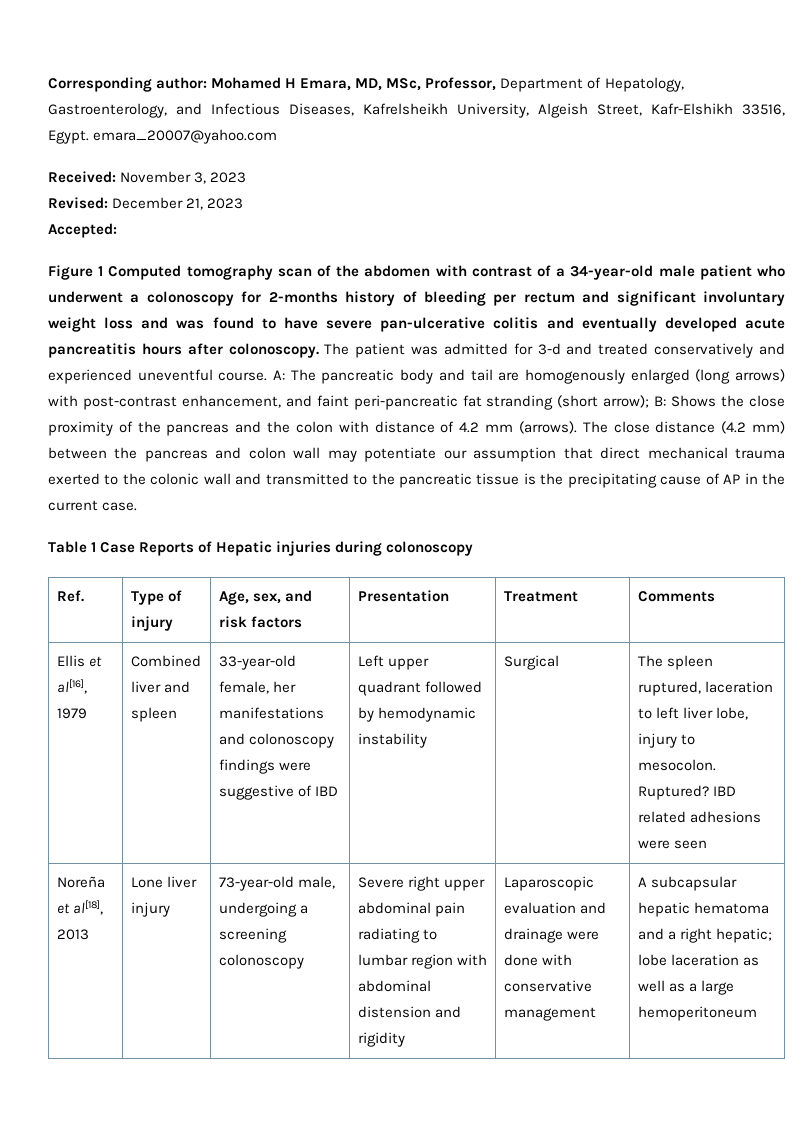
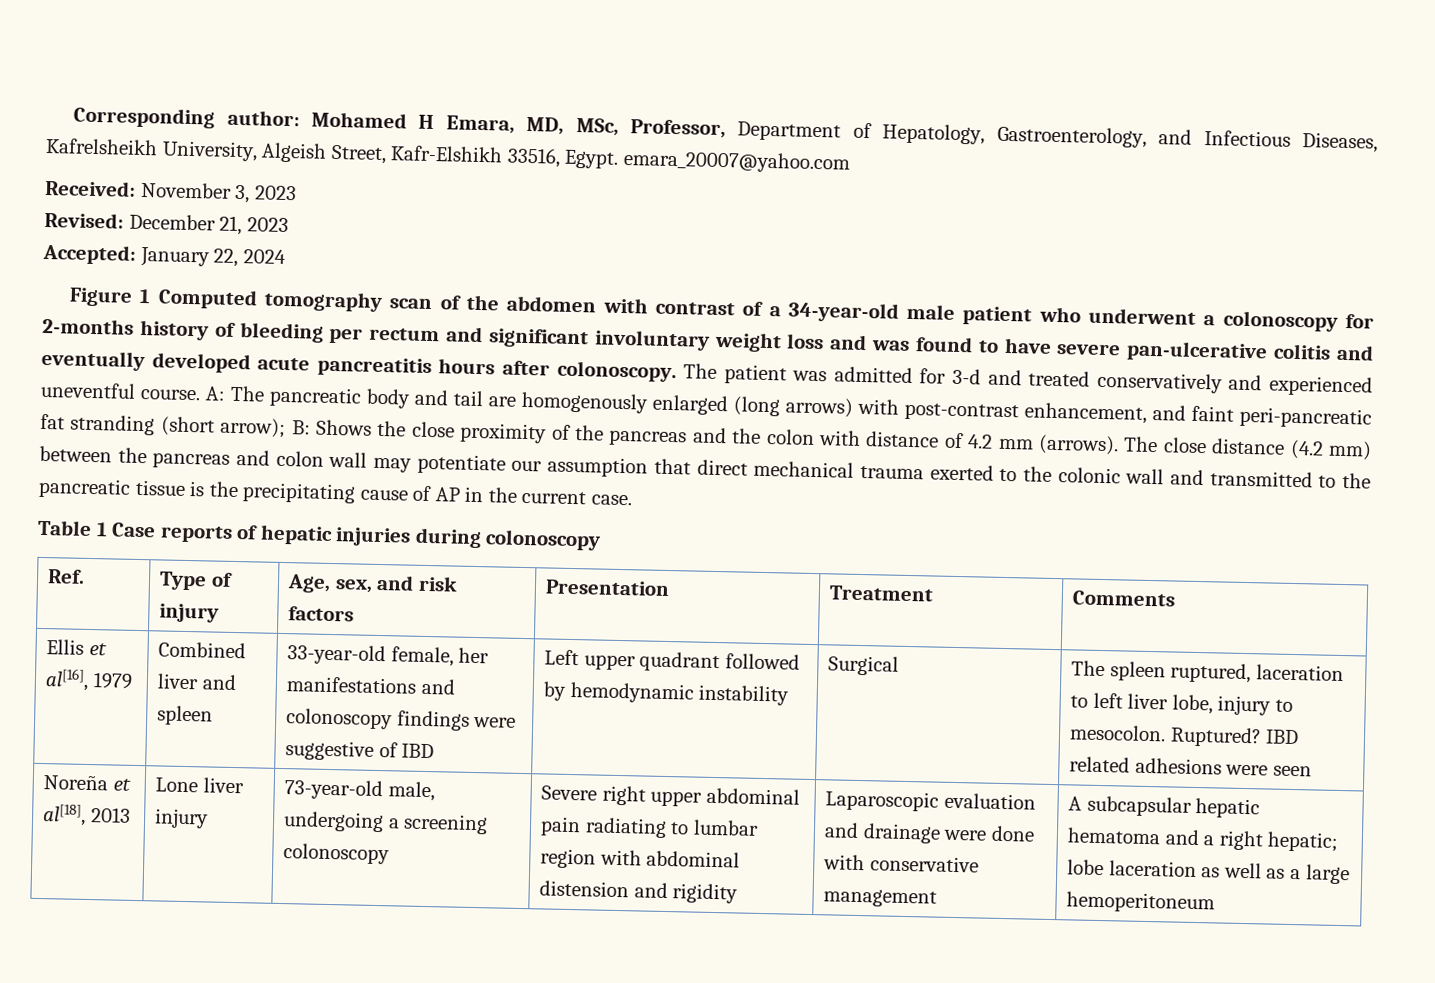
- Accepted:
+ Accepted: January 22, 2024
- Table 1 Case Reports of Hepatic injuries during colonoscopy
+ Table 1 Case reports of hepatic injuries during colonoscopy

